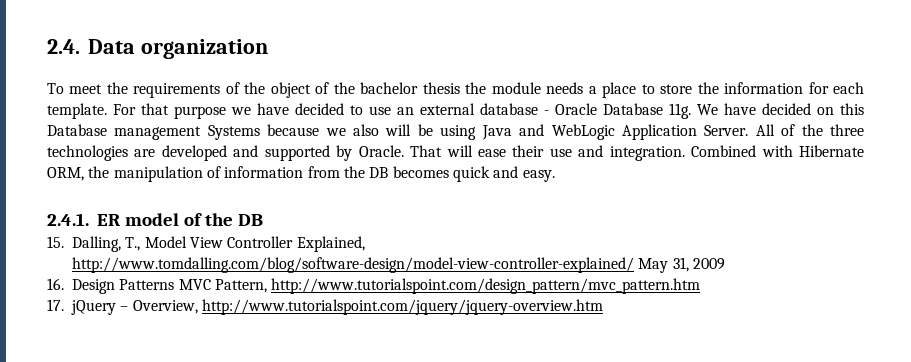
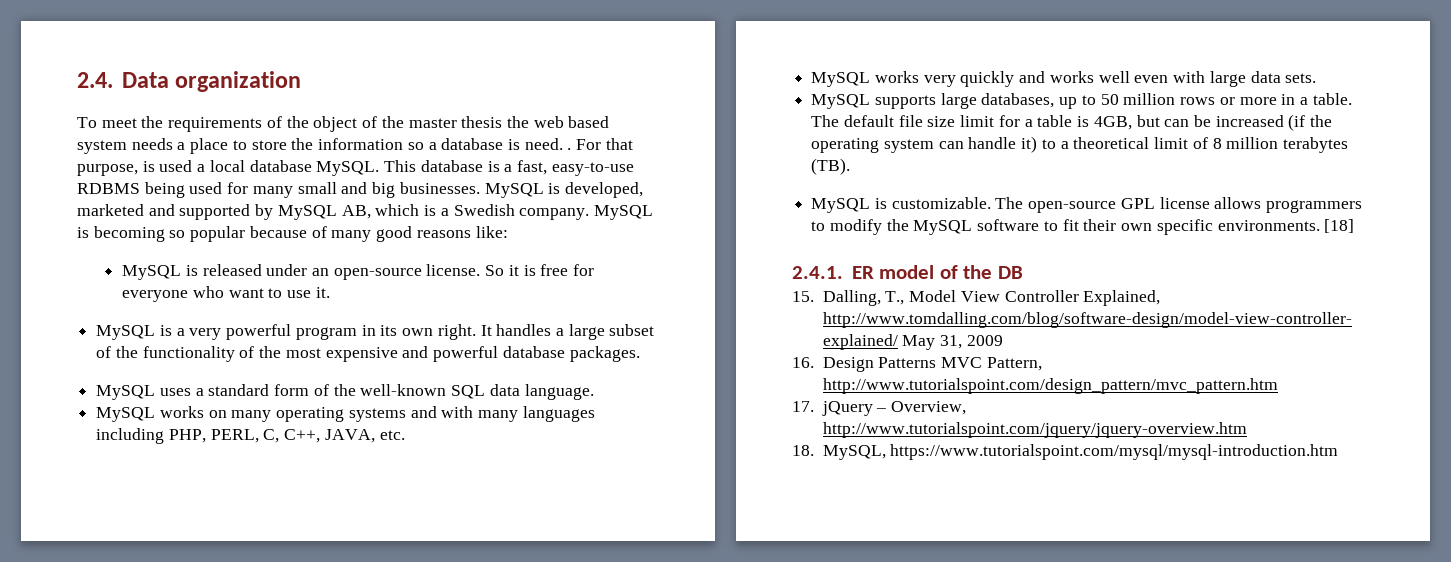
- To meet the requirements of the object of the bachelor thesis the module needs a place to store the information for each template. For that purpose we have decided to use an external database - Oracle Database 11g. We have decided on this Database management Systems because we also will be using Java and WebLogic Application Server. All of the three technologies are developed and supported by Oracle. That will ease their use and integration. Combined with Hibernate ORM, the manipulation of information from the DB becomes quick and easy.
+ To meet the requirements of the object of the master thesis the web based system needs a place to store the information so a database is need. . For that purpose, is used a local database MySQL. This database is a fast, easy-to-use RDBMS being used for many small and big businesses. MySQL is developed, marketed and supported by MySQL AB, which is a Swedish company. MySQL is becoming so popular because of many good reasons like:
+ MySQL is released under an open-source license. So it is free for everyone who want to use it.
+ MySQL is a very powerful program in its own right. It handles a large subset of the functionality of the most expensive and powerful database packages.
+ MySQL uses a standard form of the well-known SQL data language.
+ MySQL works on many operating systems and with many languages including PHP, PERL, C, C++, JAVA, etc.
+ MySQL works very quickly and works well even with large data sets.
+ MySQL supports large databases, up to 50 million rows or more in a table. The default file size limit for a table is 4GB, but can be increased (if the operating system can handle it) to a theoretical limit of 8 million terabytes (TB).
+ MySQL is customizable. The open-source GPL license allows programmers to modify the MySQL software to fit their own specific environments. [18]
+ 18. MySQL, https://www.tutorialspoint.com/mysql/mysql-introduction.htm

